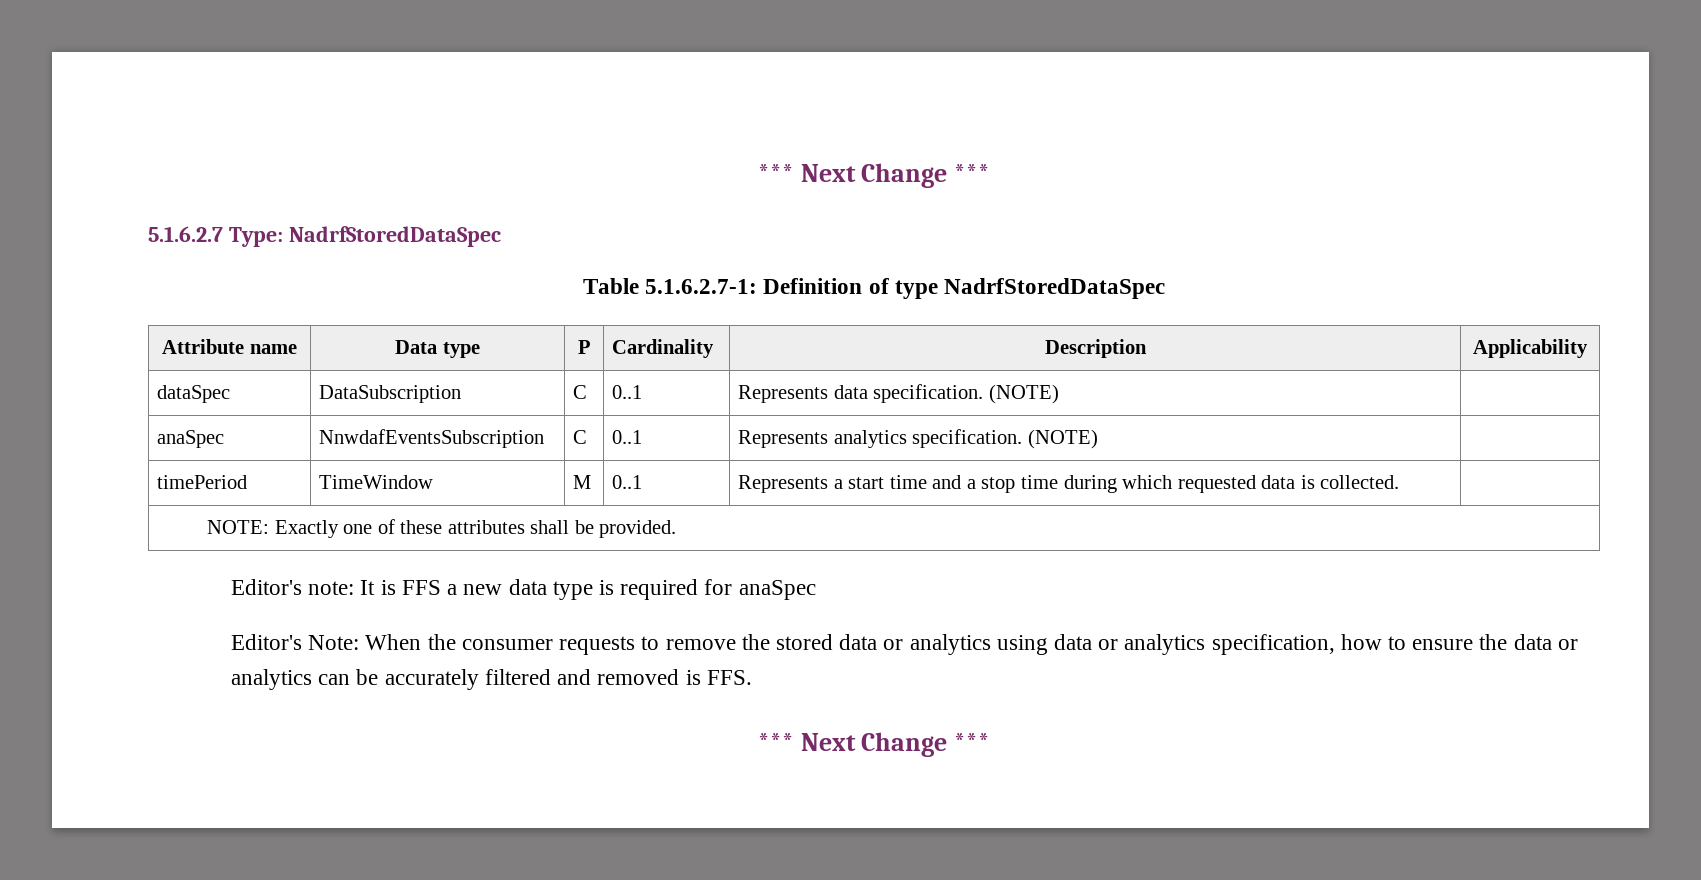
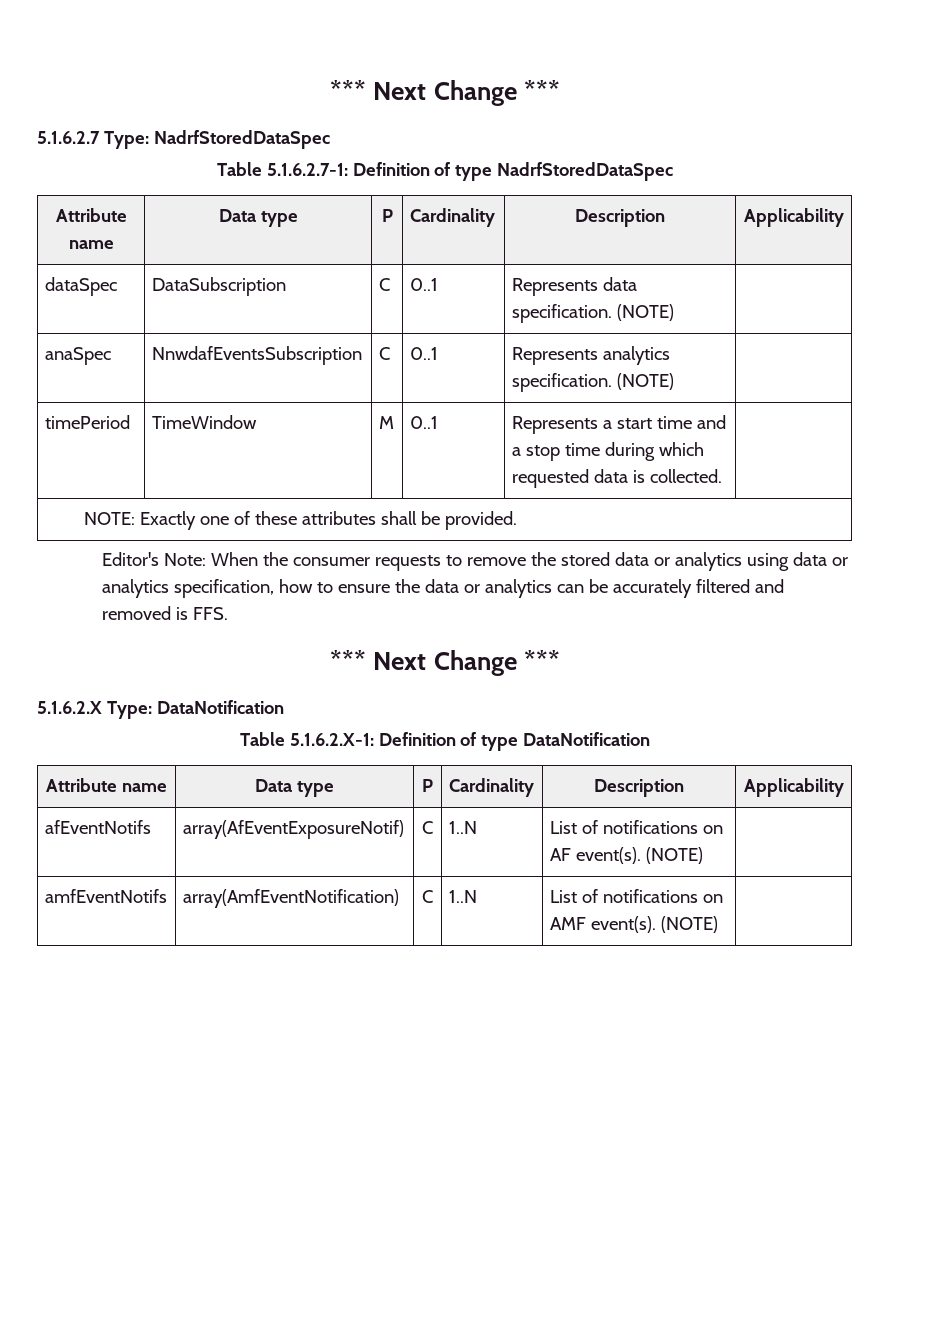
- Editor's note: It is FFS a new data type is required for anaSpec
+ 5.1.6.2.X Type: DataNotification
+ Table 5.1.6.2.X-1: Definition of type DataNotification
+ Attribute name | Data type | P | Cardinality | Description | Applicability
+ afEventNotifs | array(AfEventExposureNotif) | C | 1..N | List of notifications on AF event(s). (NOTE) |
+ amfEventNotifs | array(AmfEventNotification) | C | 1..N | List of notifications on AMF event(s). (NOTE) |

